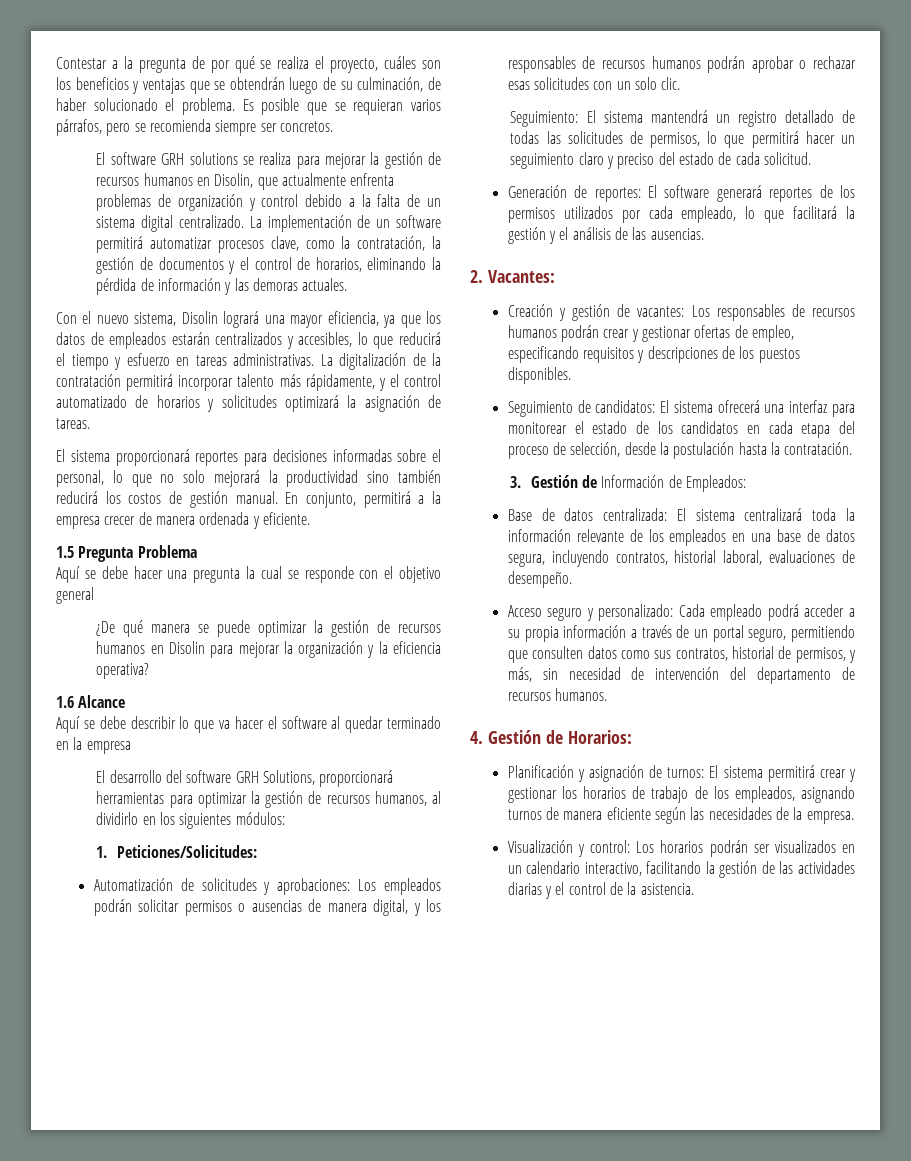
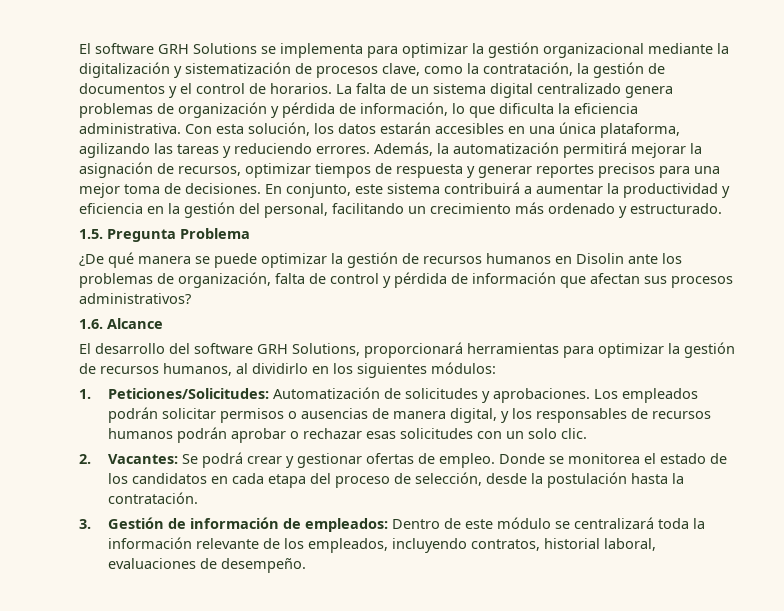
- Contestar a la pregunta de por qué se realiza el proyecto, cuáles son los beneficios y ventajas que se obtendrán luego de su culminación, de haber solucionado el problema. Es posible que se requieran varios párrafos, pero se recomienda siempre ser concretos.
- El software GRH solutions se realiza para mejorar la gestión de recursos humanos en Disolin, que actualmente enfrenta problemas de organización y control debido a la falta de un sistema digital centralizado. La implementación de un software permitirá automatizar procesos clave, como la contratación, la gestión de documentos y el control de horarios, eliminando la pérdida de información y las demoras actuales.
- Con el nuevo sistema, Disolin logrará una mayor eficiencia, ya que los datos de empleados estarán centralizados y accesibles, lo que reducirá el tiempo y esfuerzo en tareas administrativas. La digitalización de la contratación permitirá incorporar talento más rápidamente, y el control automatizado de horarios y solicitudes optimizará la asignación de tareas.
- El sistema proporcionará reportes para decisiones informadas sobre el personal, lo que no solo mejorará la productividad sino también reducirá los costos de gestión manual. En conjunto, permitirá a la empresa crecer de manera ordenada y eficiente.
- 1.5 Pregunta Problema
- Aquí se debe hacer una pregunta la cual se responde con el objetivo general
+ El software GRH Solutions se implementa para optimizar la gestión organizacional mediante la digitalización y sistematización de procesos clave, como la contratación, la gestión de documentos y el control de horarios. La falta de un sistema digital centralizado genera problemas de organización y pérdida de información, lo que dificulta la eficiencia administrativa. Con esta solución, los datos estarán accesibles en una única plataforma, agilizando las tareas y reduciendo errores. Además, la automatización permitirá mejorar la asignación de recursos, optimizar tiempos de respuesta y generar reportes precisos para una mejor toma de decisiones. En conjunto, este sistema contribuirá a aumentar la productividad y eficiencia en la gestión del personal, facilitando un crecimiento más ordenado y estructurado.
+ 1.5. Pregunta Problema
- ¿De qué manera se puede optimizar la gestión de recursos humanos en Disolin para mejorar la organización y la eficiencia operativa?
- 1.6 Alcance
- Aquí se debe describir lo que va hacer el software al quedar terminado en la empresa
+ ¿De qué manera se puede optimizar la gestión de recursos humanos en Disolin ante los problemas de organización, falta de control y pérdida de información que afectan sus procesos administrativos?
+ 1.6. Alcance
- 1. Peticiones/Solicitudes:
- Automatización de solicitudes y aprobaciones: Los empleados podrán solicitar permisos o ausencias de manera digital, y los responsables de recursos humanos podrán aprobar o rechazar esas solicitudes con un solo clic.
+ 1. Peticiones/Solicitudes: Automatización de solicitudes y aprobaciones. Los empleados podrán solicitar permisos o ausencias de manera digital, y los responsables de recursos humanos podrán aprobar o rechazar esas solicitudes con un solo clic.
- Seguimiento: El sistema mantendrá un registro detallado de todas las solicitudes de permisos, lo que permitirá hacer un seguimiento claro y preciso del estado de cada solicitud.
- Generación de reportes: El software generará reportes de los permisos utilizados por cada empleado, lo que facilitará la gestión y el análisis de las ausencias.
- 2. Vacantes:
- Creación y gestión de vacantes: Los responsables de recursos humanos podrán crear y gestionar ofertas de empleo, especificando requisitos y descripciones de los puestos disponibles.
- Seguimiento de candidatos: El sistema ofrecerá una interfaz para monitorear el estado de los candidatos en cada etapa del proceso de selección, desde la postulación hasta la contratación.
+ 2. Vacantes: Se podrá crear y gestionar ofertas de empleo. Donde se monitorea el estado de los candidatos en cada etapa del proceso de selección, desde la postulación hasta la contratación.
- 3. Gestión de Información de Empleados:
- Base de datos centralizada: El sistema centralizará toda la información relevante de los empleados en una base de datos segura, incluyendo contratos, historial laboral, evaluaciones de desempeño.
+ 3. Gestión de información de empleados: Dentro de este módulo se centralizará toda la información relevante de los empleados, incluyendo contratos, historial laboral, evaluaciones de desempeño.
- Acceso seguro y personalizado: Cada empleado podrá acceder a su propia información a través de un portal seguro, permitiendo que consulten datos como sus contratos, historial de permisos, y más, sin necesidad de intervención del departamento de recursos humanos.
- 4. Gestión de Horarios:
- Planificación y asignación de turnos: El sistema permitirá crear y gestionar los horarios de trabajo de los empleados, asignando turnos de manera eficiente según las necesidades de la empresa.
- Visualización y control: Los horarios podrán ser visualizados en un calendario interactivo, facilitando la gestión de las actividades diarias y el control de la asistencia.

